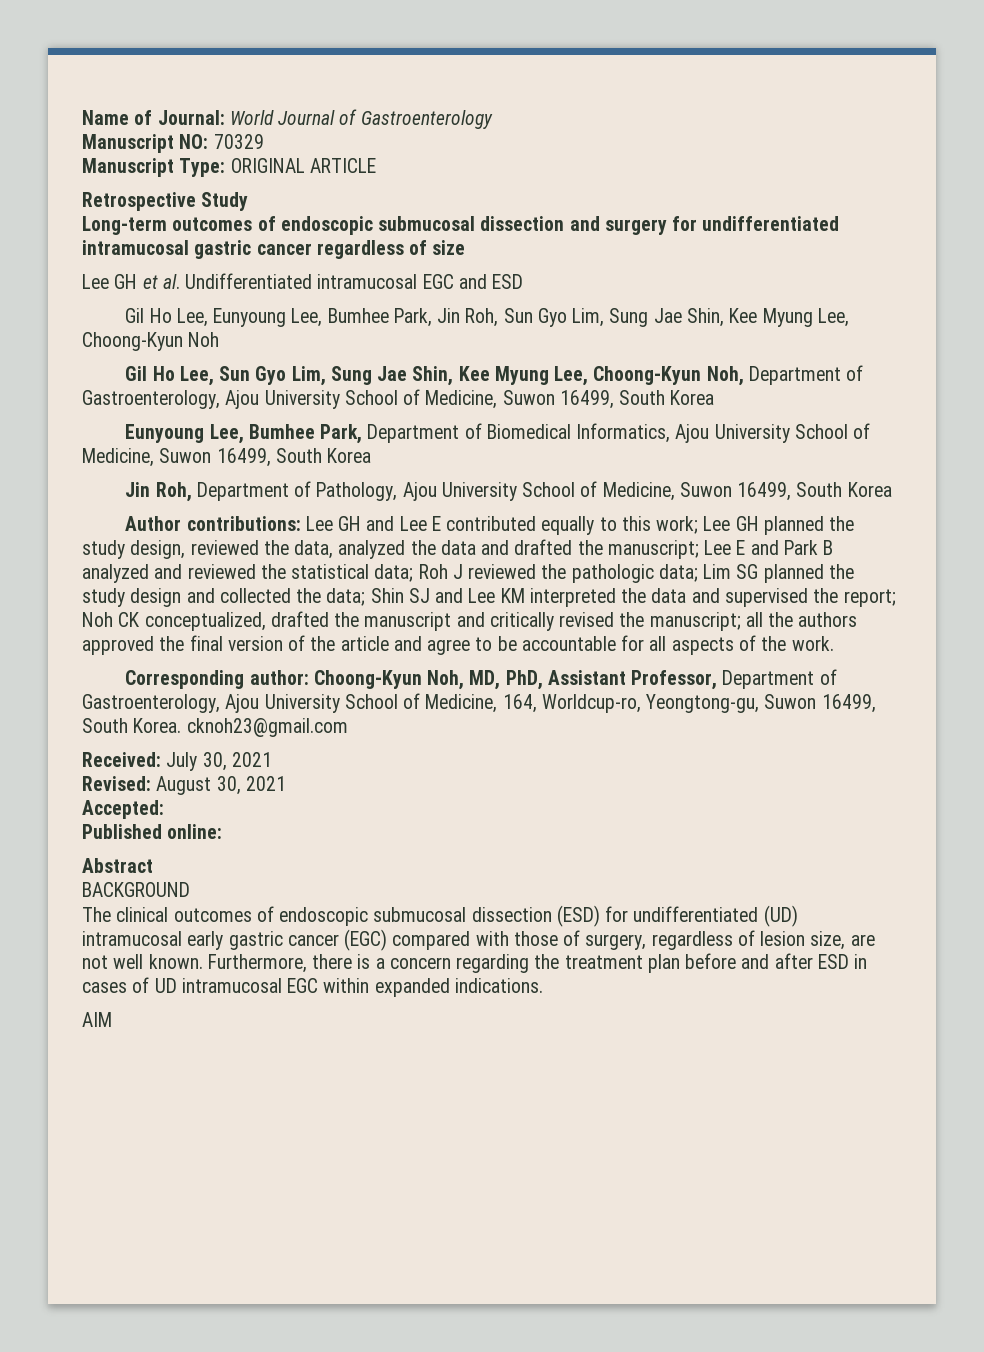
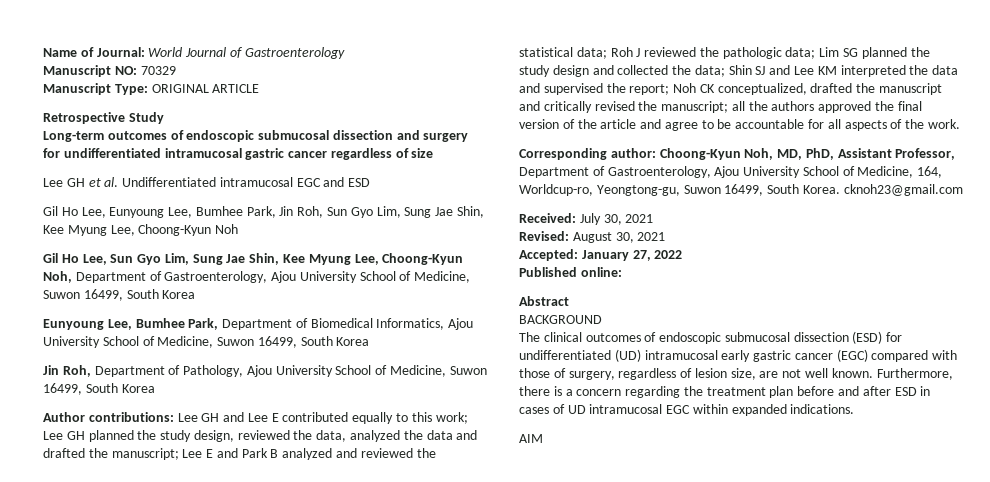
- Accepted:
+ Accepted: January 27, 2022

